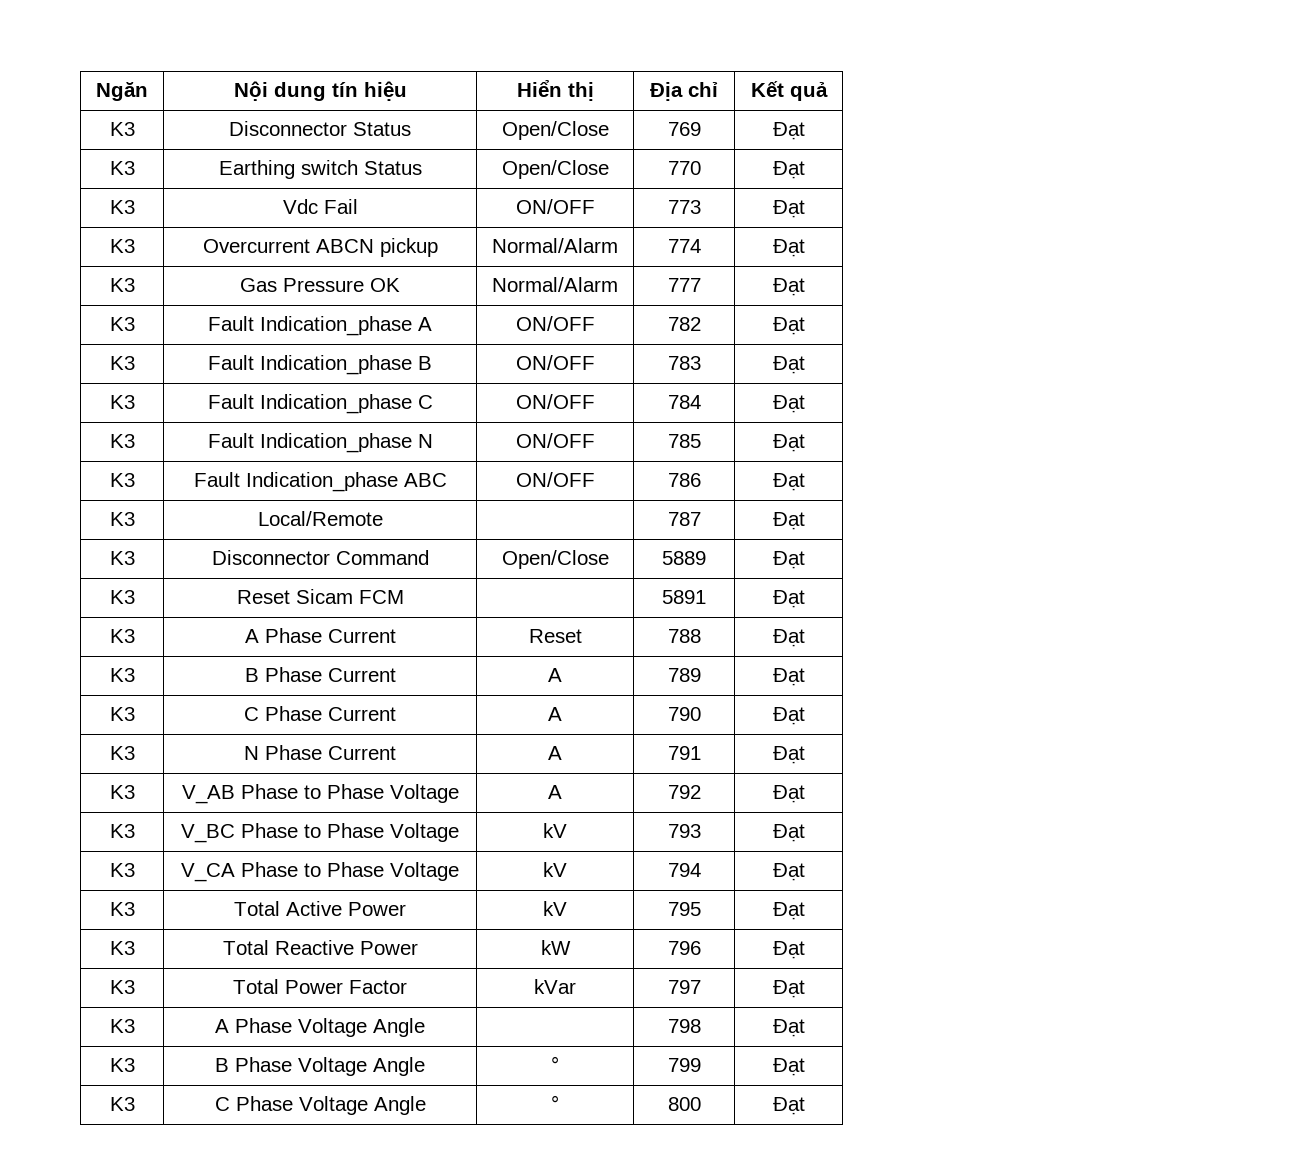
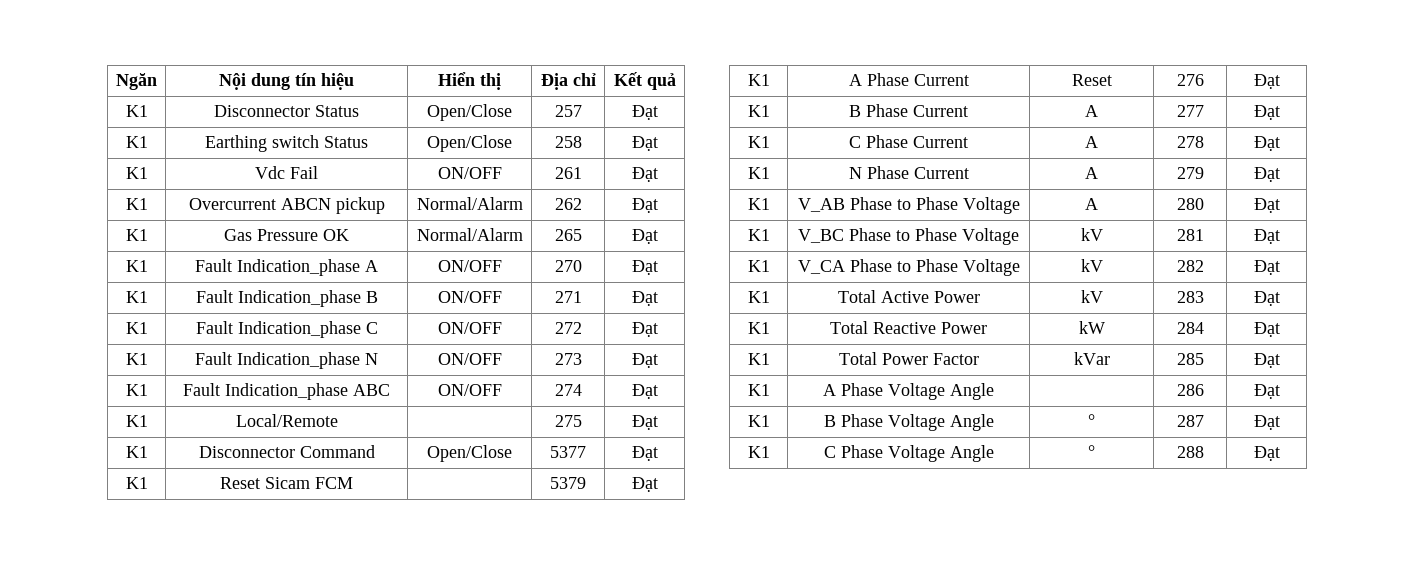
- K3 | Disconnector Status | Open/Close | 769 | Đạt
- K3 | Earthing switch Status | Open/Close | 770 | Đạt
- K3 | Vdc Fail | ON/OFF | 773 | Đạt
- K3 | Overcurrent ABCN pickup | Normal/Alarm | 774 | Đạt
- K3 | Gas Pressure OK | Normal/Alarm | 777 | Đạt
- K3 | Fault Indication_phase A | ON/OFF | 782 | Đạt
- K3 | Fault Indication_phase B | ON/OFF | 783 | Đạt
- K3 | Fault Indication_phase C | ON/OFF | 784 | Đạt
- K3 | Fault Indication_phase N | ON/OFF | 785 | Đạt
- K3 | Fault Indication_phase ABC | ON/OFF | 786 | Đạt
- K3 | Local/Remote | | 787 | Đạt
- K3 | Disconnector Command | Open/Close | 5889 | Đạt
- K3 | Reset Sicam FCM | | 5891 | Đạt
- K3 | A Phase Current | Reset | 788 | Đạt
- K3 | B Phase Current | A | 789 | Đạt
- K3 | C Phase Current | A | 790 | Đạt
- K3 | N Phase Current | A | 791 | Đạt
- K3 | V_AB Phase to Phase Voltage | A | 792 | Đạt
- K3 | V_BC Phase to Phase Voltage | kV | 793 | Đạt
- K3 | V_CA Phase to Phase Voltage | kV | 794 | Đạt
- K3 | Total Active Power | kV | 795 | Đạt
- K3 | Total Reactive Power | kW | 796 | Đạt
- K3 | Total Power Factor | kVar | 797 | Đạt
- K3 | A Phase Voltage Angle | | 798 | Đạt
- K3 | B Phase Voltage Angle | ° | 799 | Đạt
- K3 | C Phase Voltage Angle | ° | 800 | Đạt
+ K1 | Disconnector Status | Open/Close | 257 | Đạt
+ K1 | Earthing switch Status | Open/Close | 258 | Đạt
+ K1 | Vdc Fail | ON/OFF | 261 | Đạt
+ K1 | Overcurrent ABCN pickup | Normal/Alarm | 262 | Đạt
+ K1 | Gas Pressure OK | Normal/Alarm | 265 | Đạt
+ K1 | Fault Indication_phase A | ON/OFF | 270 | Đạt
+ K1 | Fault Indication_phase B | ON/OFF | 271 | Đạt
+ K1 | Fault Indication_phase C | ON/OFF | 272 | Đạt
+ K1 | Fault Indication_phase N | ON/OFF | 273 | Đạt
+ K1 | Fault Indication_phase ABC | ON/OFF | 274 | Đạt
+ K1 | Local/Remote | | 275 | Đạt
+ K1 | Disconnector Command | Open/Close | 5377 | Đạt
+ K1 | Reset Sicam FCM | | 5379 | Đạt
+ K1 | A Phase Current | Reset | 276 | Đạt
+ K1 | B Phase Current | A | 277 | Đạt
+ K1 | C Phase Current | A | 278 | Đạt
+ K1 | N Phase Current | A | 279 | Đạt
+ K1 | V_AB Phase to Phase Voltage | A | 280 | Đạt
+ K1 | V_BC Phase to Phase Voltage | kV | 281 | Đạt
+ K1 | V_CA Phase to Phase Voltage | kV | 282 | Đạt
+ K1 | Total Active Power | kV | 283 | Đạt
+ K1 | Total Reactive Power | kW | 284 | Đạt
+ K1 | Total Power Factor | kVar | 285 | Đạt
+ K1 | A Phase Voltage Angle | | 286 | Đạt
+ K1 | B Phase Voltage Angle | ° | 287 | Đạt
+ K1 | C Phase Voltage Angle | ° | 288 | Đạt

